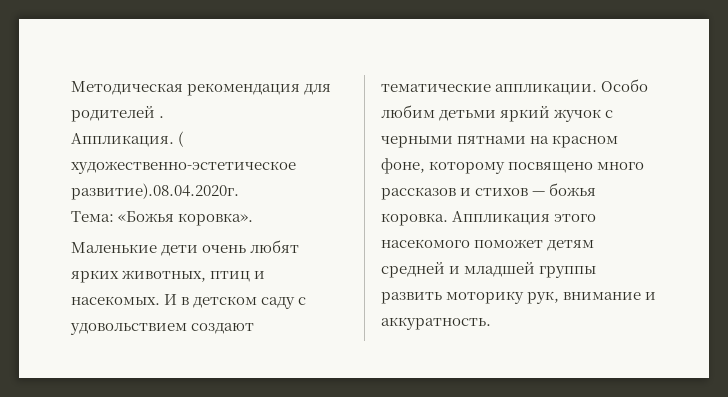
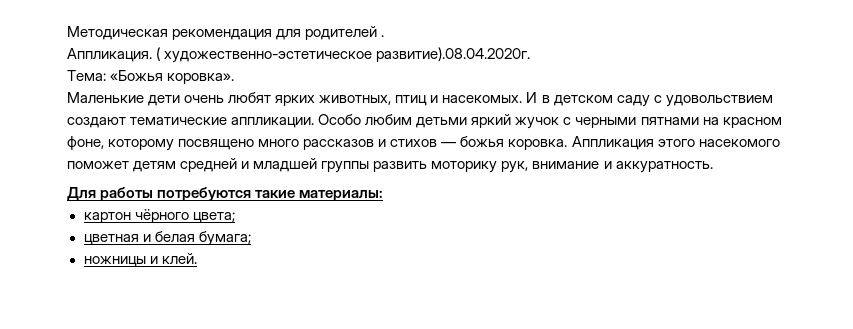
+ Для работы потребуются такие материалы:
+ картон чёрного цвета;
+ цветная и белая бумага;
+ ножницы и клей.

